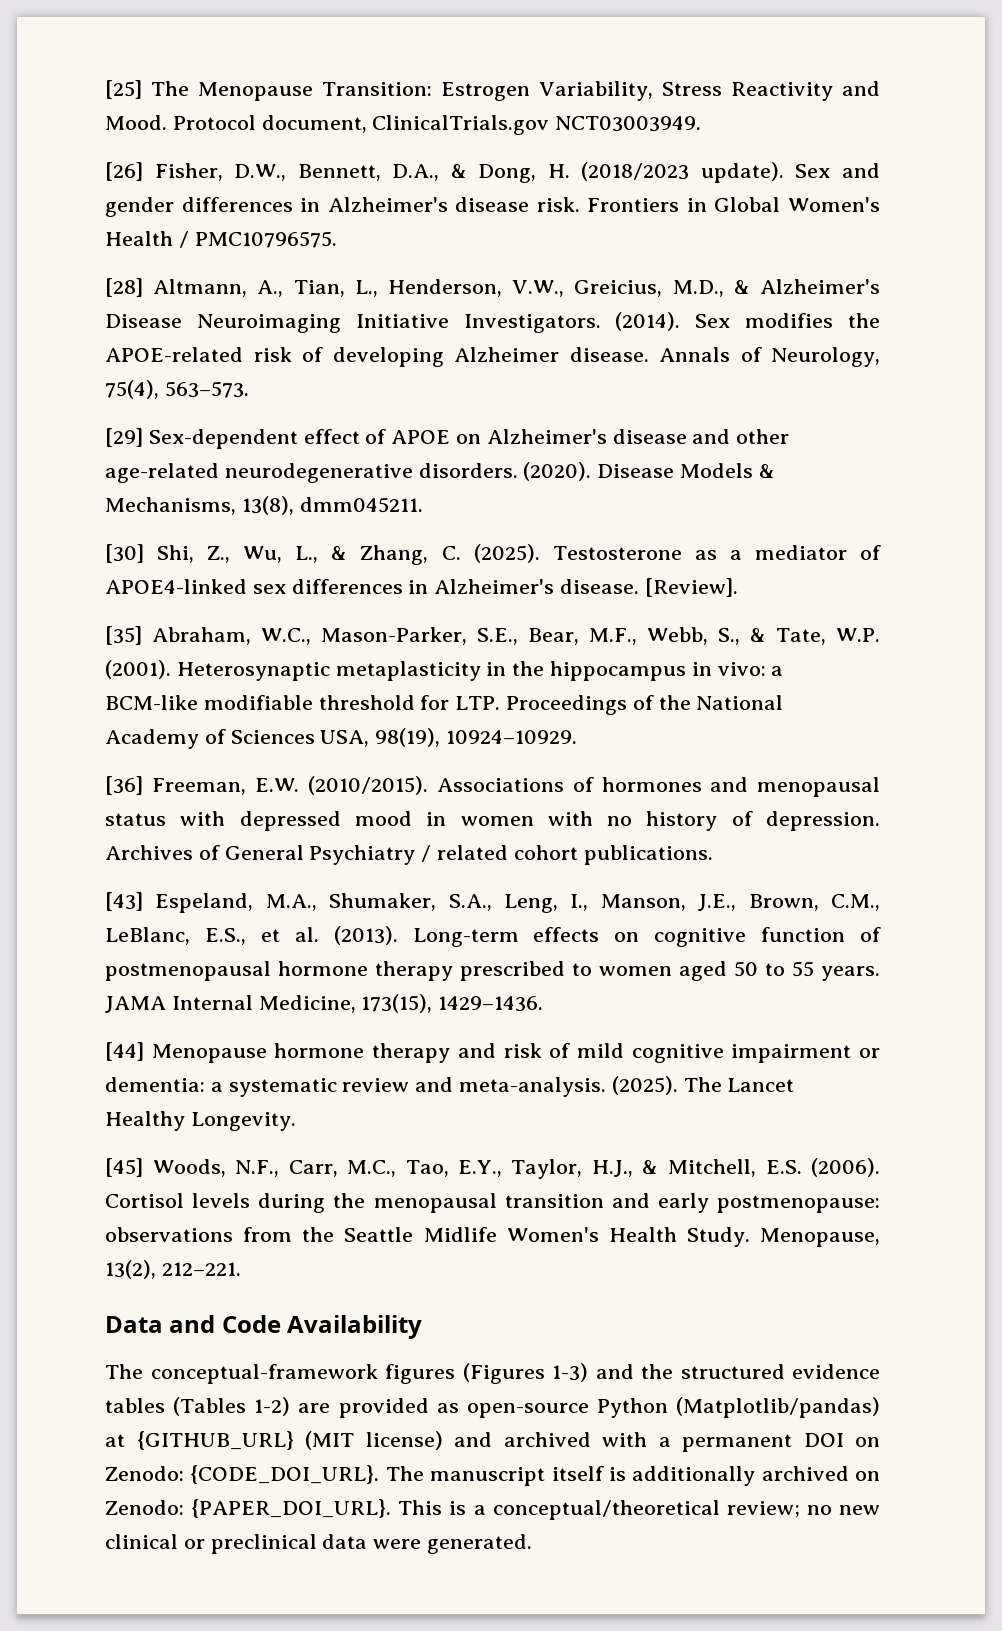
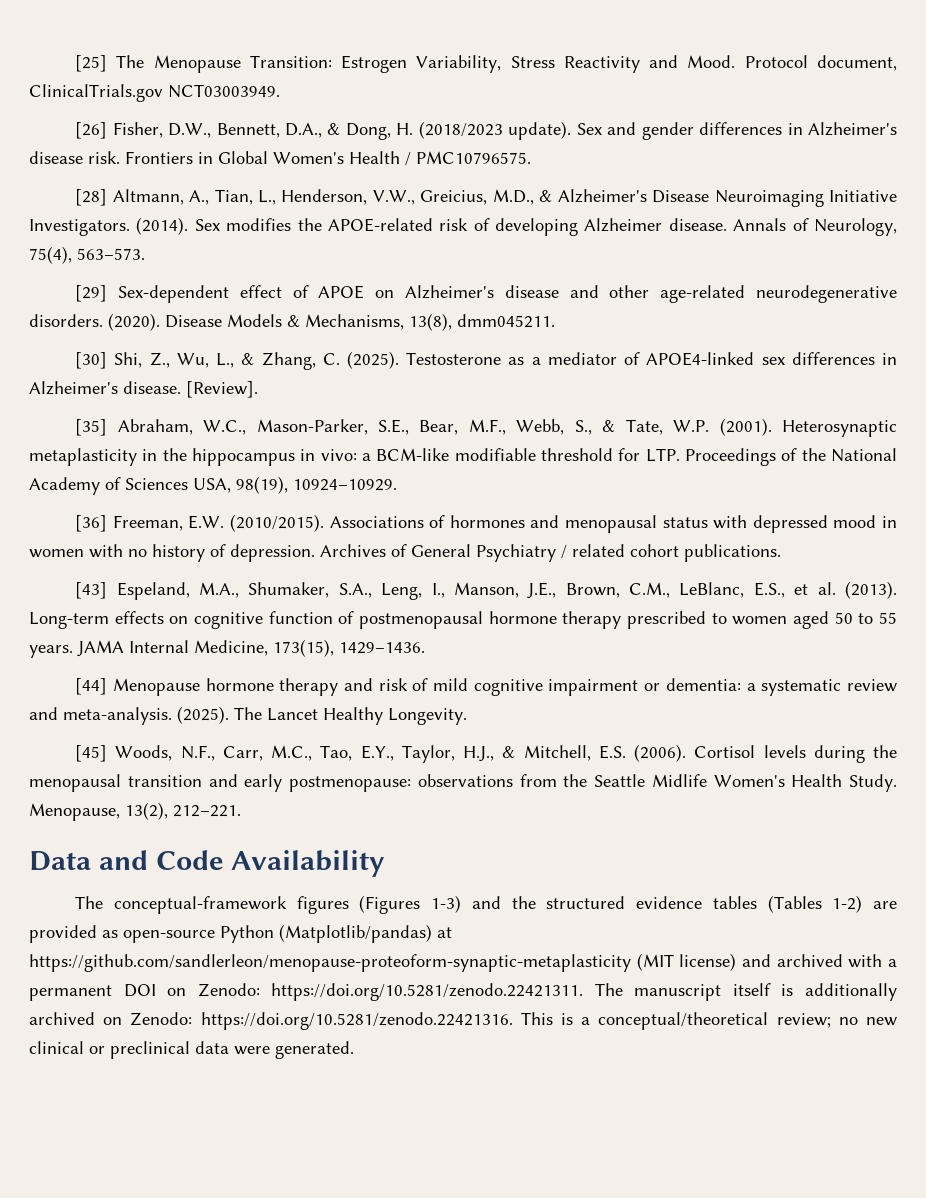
- The conceptual-framework figures (Figures 1-3) and the structured evidence tables (Tables 1-2) are provided as open-source Python (Matplotlib/pandas) at {GITHUB_URL} (MIT license) and archived with a permanent DOI on Zenodo: {CODE_DOI_URL}. The manuscript itself is additionally archived on Zenodo: {PAPER_DOI_URL}. This is a conceptual/theoretical review; no new clinical or preclinical data were generated.
+ The conceptual-framework figures (Figures 1-3) and the structured evidence tables (Tables 1-2) are provided as open-source Python (Matplotlib/pandas) at https://github.com/sandlerleon/menopause-proteoform-synaptic-metaplasticity (MIT license) and archived with a permanent DOI on Zenodo: https://doi.org/10.5281/zenodo.22421311. The manuscript itself is additionally archived on Zenodo: https://doi.org/10.5281/zenodo.22421316. This is a conceptual/theoretical review; no new clinical or preclinical data were generated.

